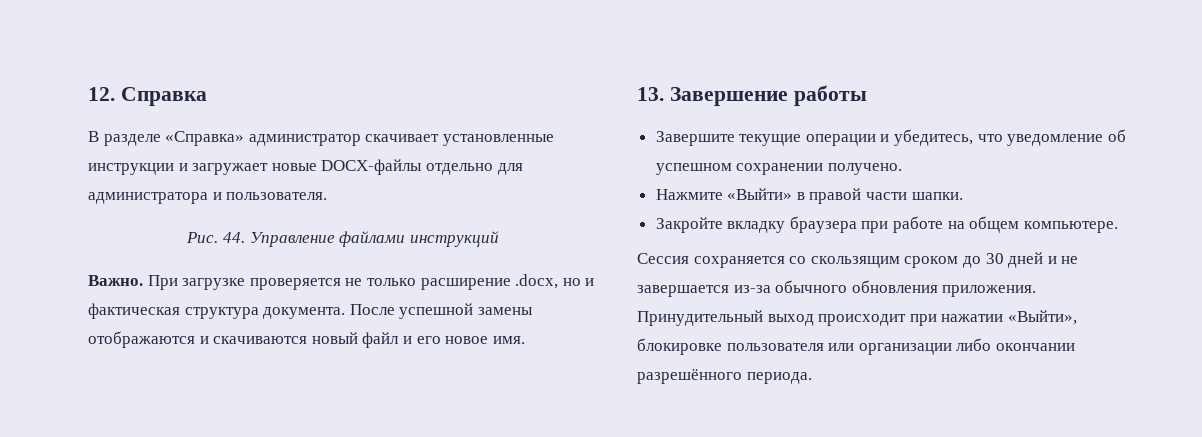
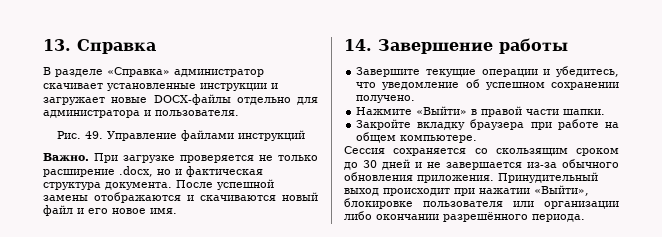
- 12. Справка
+ 13. Справка
- Рис. 44. Управление файлами инструкций
+ Рис. 49. Управление файлами инструкций
- 13. Завершение работы
+ 14. Завершение работы

